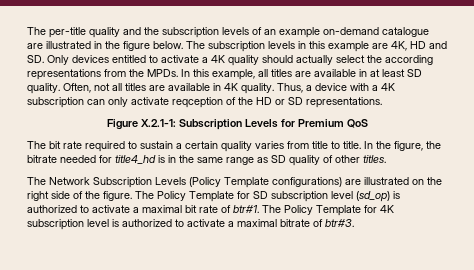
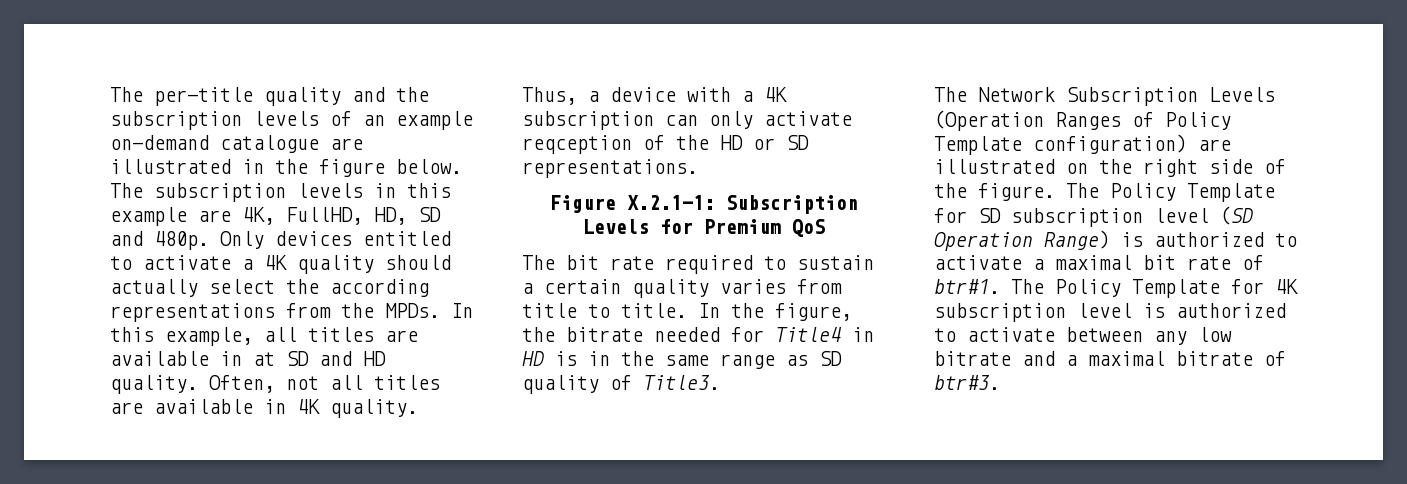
- The subscription levels in this example are 4K, HD and SD. Only devices entitled to activate a 4K quality should actually select the according representations from the MPDs.
+ The subscription levels in this example are 4K, FullHD, HD, SD and 480p. Only devices entitled to activate a 4K quality should actually select the according representations from the MPDs.
- In this example, all titles are available in at least SD quality.
+ In this example, all titles are available in at SD and HD quality.
- In the figure, the bitrate needed for title4_hd is in the same range as SD quality of other titles.
+ In the figure, the bitrate needed for Title4 in HD is in the same range as SD quality of Title3.
- The Network Subscription Levels (Policy Template configurations) are illustrated on the right side of the figure.
+ The Network Subscription Levels (Operation Ranges of Policy Template configuration) are illustrated on the right side of the figure.
- The Policy Template for SD subscription level (sd_op) is authorized to activate a maximal bit rate of btr#1.
+ The Policy Template for SD subscription level (SD Operation Range) is authorized to activate a maximal bit rate of btr#1.
- The Policy Template for 4K subscription level is authorized to activate a maximal bitrate of btr#3.
+ The Policy Template for 4K subscription level is authorized to activate between any low bitrate and a maximal bitrate of btr#3.

